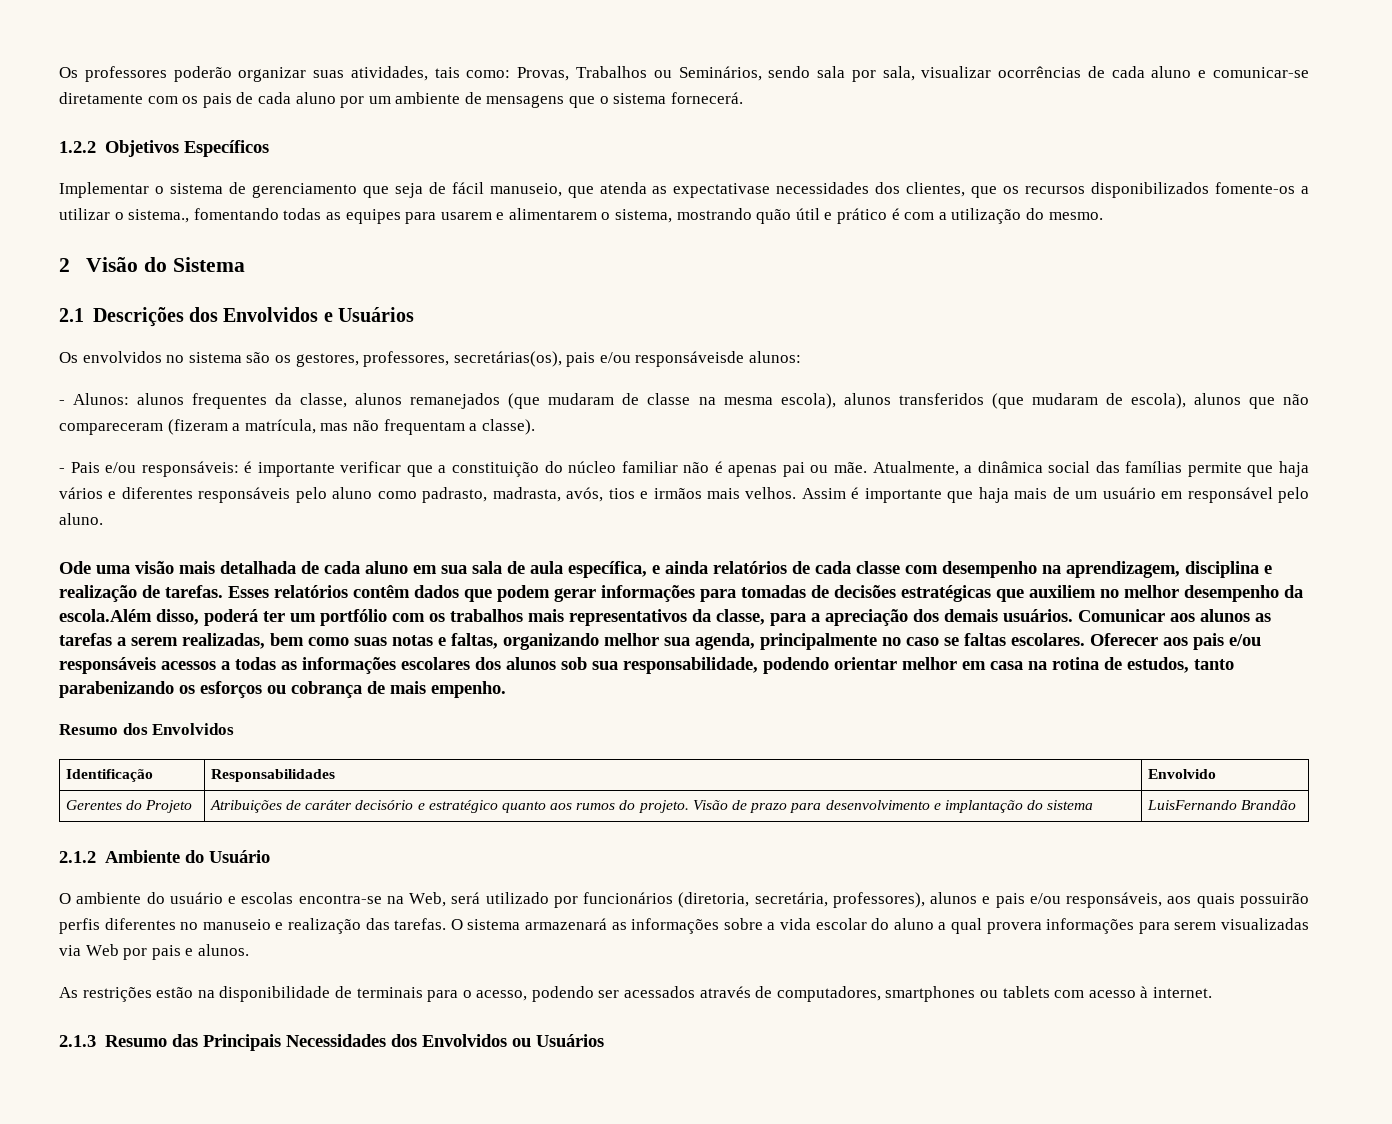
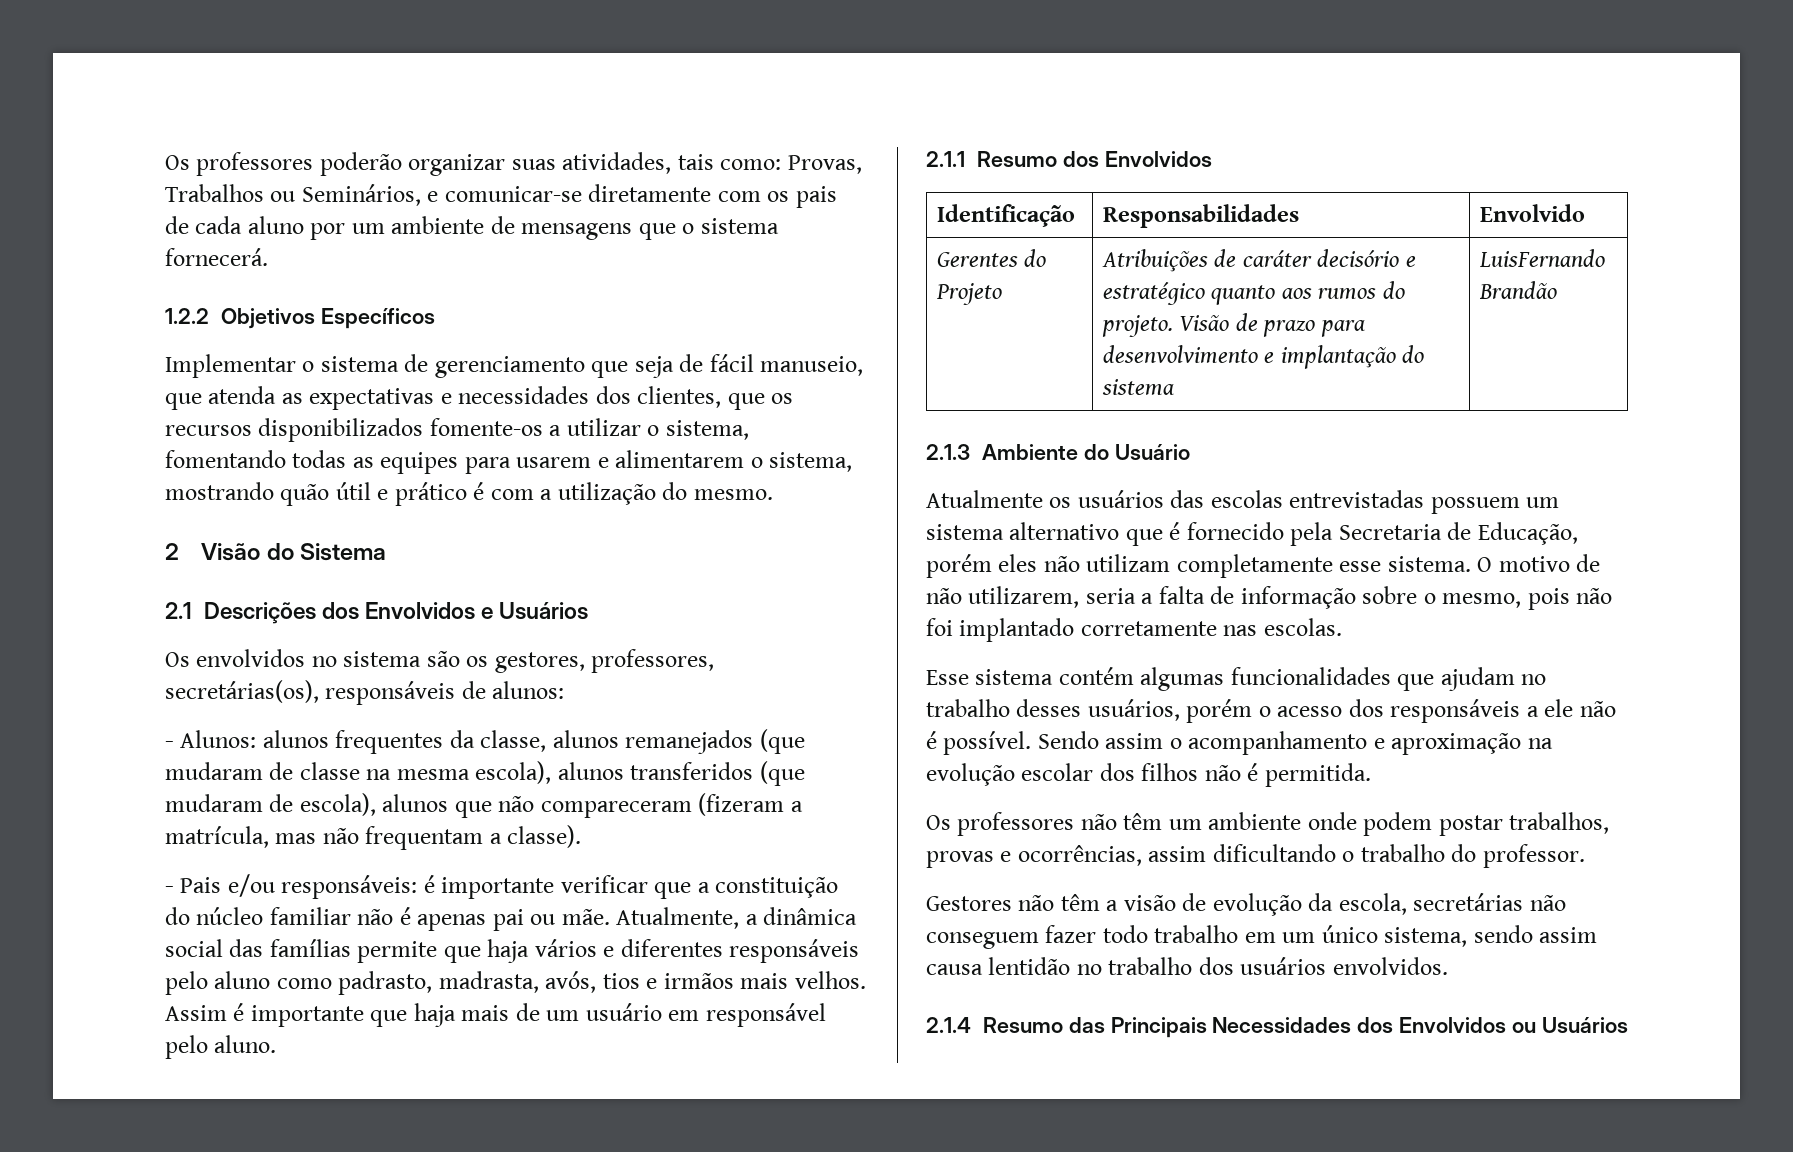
- Os professores poderão organizar suas atividades, tais como: Provas, Trabalhos ou Seminários, sendo sala por sala, visualizar ocorrências de cada aluno e comunicar-se diretamente com os pais de cada aluno por um ambiente de mensagens que o sistema fornecerá.
+ Os professores poderão organizar suas atividades, tais como: Provas, Trabalhos ou Seminários, e comunicar-se diretamente com os pais de cada aluno por um ambiente de mensagens que o sistema fornecerá.
- Implementar o sistema de gerenciamento que seja de fácil manuseio, que atenda as expectativase necessidades dos clientes, que os recursos disponibilizados fomente-os a utilizar o sistema., fomentando todas as equipes para usarem e alimentarem o sistema, mostrando quão útil e prático é com a utilização do mesmo.
+ Implementar o sistema de gerenciamento que seja de fácil manuseio, que atenda as expectativas e necessidades dos clientes, que os recursos disponibilizados fomente-os a utilizar o sistema, fomentando todas as equipes para usarem e alimentarem o sistema, mostrando quão útil e prático é com a utilização do mesmo.
- Os envolvidos no sistema são os gestores, professores, secretárias(os), pais e/ou responsáveisde alunos:
+ Os envolvidos no sistema são os gestores, professores, secretárias(os), responsáveis de alunos:
- Ode uma visão mais detalhada de cada aluno em sua sala de aula específica, e ainda relatórios de cada classe com desempenho na aprendizagem, disciplina e realização de tarefas. Esses relatórios contêm dados que podem gerar informações para tomadas de decisões estratégicas que auxiliem no melhor desempenho da escola.Além disso, poderá ter um portfólio com os trabalhos mais representativos da classe, para a apreciação dos demais usuários. Comunicar aos alunos as tarefas a serem realizadas, bem como suas notas e faltas, organizando melhor sua agenda, principalmente no caso se faltas escolares. Oferecer aos pais e/ou responsáveis acessos a todas as informações escolares dos alunos sob sua responsabilidade, podendo orientar melhor em casa na rotina de estudos, tanto parabenizando os esforços ou cobrança de mais empenho.
- Resumo dos Envolvidos
+ 2.1.1 Resumo dos Envolvidos
- 2.1.2 Ambiente do Usuário
+ 2.1.3 Ambiente do Usuário
- O ambiente do usuário e escolas encontra-se na Web, será utilizado por funcionários (diretoria, secretária, professores), alunos e pais e/ou responsáveis, aos quais possuirão perfis diferentes no manuseio e realização das tarefas. O sistema armazenará as informações sobre a vida escolar do aluno a qual provera informações para serem visualizadas via Web por pais e alunos.
- As restrições estão na disponibilidade de terminais para o acesso, podendo ser acessados através de computadores, smartphones ou tablets com acesso à internet.
- 2.1.3 Resumo das Principais Necessidades dos Envolvidos ou Usuários
+ Atualmente os usuários das escolas entrevistadas possuem um sistema alternativo que é fornecido pela Secretaria de Educação, porém eles não utilizam completamente esse sistema. O motivo de não utilizarem, seria a falta de informação sobre o mesmo, pois não foi implantado corretamente nas escolas.
+ Esse sistema contém algumas funcionalidades que ajudam no trabalho desses usuários, porém o acesso dos responsáveis a ele não é possível. Sendo assim o acompanhamento e aproximação na evolução escolar dos filhos não é permitida.
+ Os professores não têm um ambiente onde podem postar trabalhos, provas e ocorrências, assim dificultando o trabalho do professor.
+ Gestores não têm a visão de evolução da escola, secretárias não conseguem fazer todo trabalho em um único sistema, sendo assim causa lentidão no trabalho dos usuários envolvidos.
+ 2.1.4 Resumo das Principais Necessidades dos Envolvidos ou Usuários

